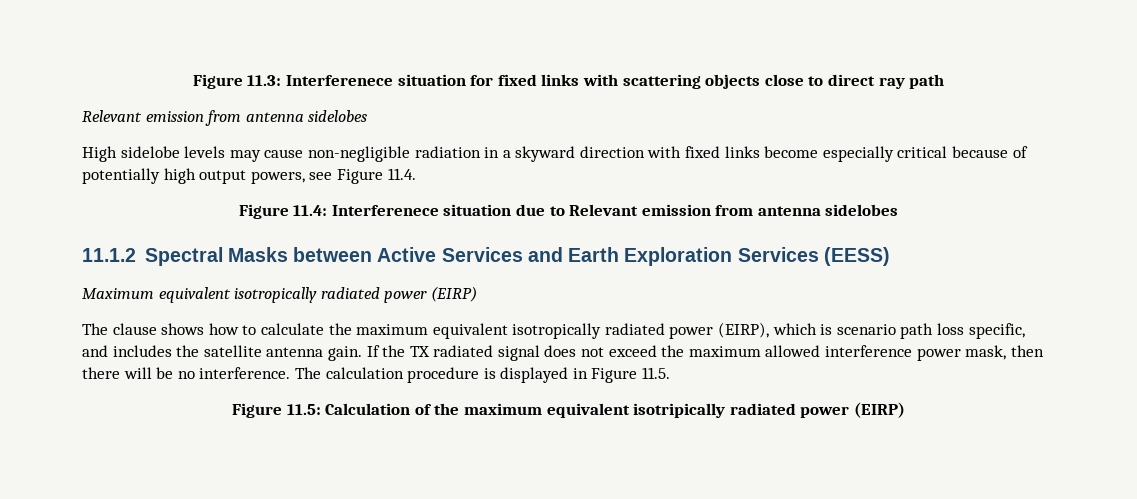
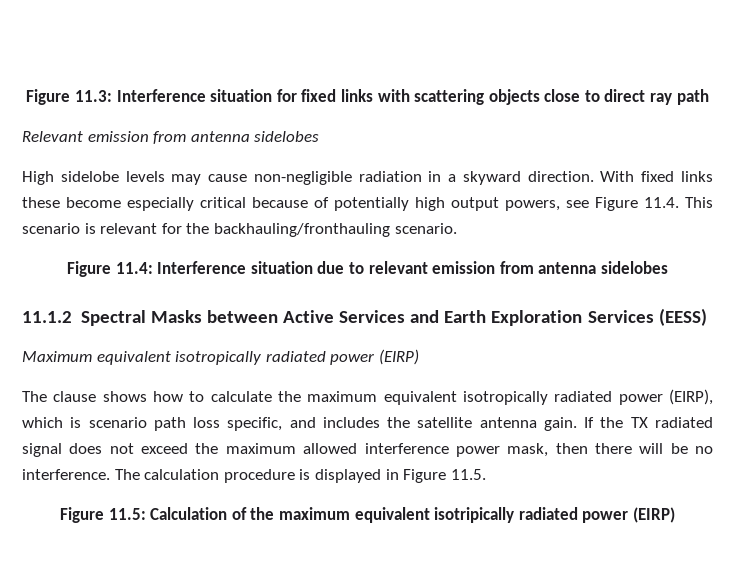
- Figure 11.3: Interferenece situation for fixed links with scattering objects close to direct ray path
+ Figure 11.3: Interference situation for fixed links with scattering objects close to direct ray path
- High sidelobe levels may cause non-negligible radiation in a skyward direction with fixed links become especially critical because of potentially high output powers, see Figure 11.4.
+ High sidelobe levels may cause non-negligible radiation in a skyward direction. With fixed links these become especially critical because of potentially high output powers, see Figure 11.4. This scenario is relevant for the backhauling/fronthauling scenario.
- Figure 11.4: Interferenece situation due to Relevant emission from antenna sidelobes
+ Figure 11.4: Interference situation due to relevant emission from antenna sidelobes

